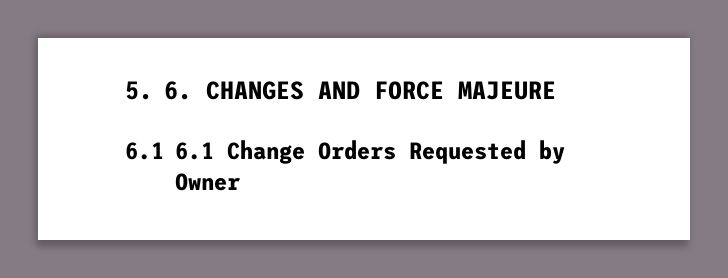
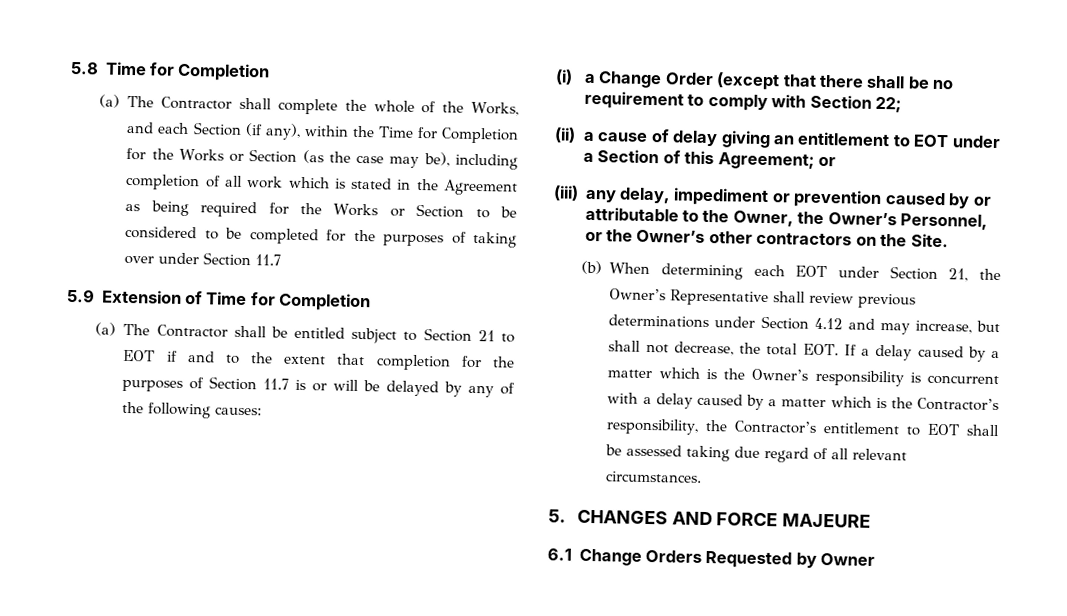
- 5. 6. CHANGES AND FORCE MAJEURE
+ 5.8 Time for Completion
+ (a) The Contractor shall complete the whole of the Works, and each Section (if any), within the Time for Completion for the Works or Section (as the case may be), including completion of all work which is stated in the Agreement as being required for the Works or Section to be considered to be completed for the purposes of taking over under Section 11.7
+ 5.9 Extension of Time for Completion
+ (a) The Contractor shall be entitled subject to Section 21 to EOT if and to the extent that completion for the purposes of Section 11.7 is or will be delayed by any of the following causes:
+ (i) a Change Order (except that there shall be no requirement to comply with Section 22;
+ (ii) a cause of delay giving an entitlement to EOT under a Section of this Agreement; or
+ (iii) any delay, impediment or prevention caused by or attributable to the Owner, the Owner’s Personnel, or the Owner’s other contractors on the Site.
+ (b) When determining each EOT under Section 21, the Owner’s Representative shall review previous determinations under Section 4.12 and may increase, but shall not decrease, the total EOT. If a delay caused by a matter which is the Owner’s responsibility is concurrent with a delay caused by a matter which is the Contractor’s responsibility, the Contractor’s entitlement to EOT shall be assessed taking due regard of all relevant circumstances.
+ 5. CHANGES AND FORCE MAJEURE
- 6.1 6.1 Change Orders Requested by Owner
+ 6.1 Change Orders Requested by Owner

